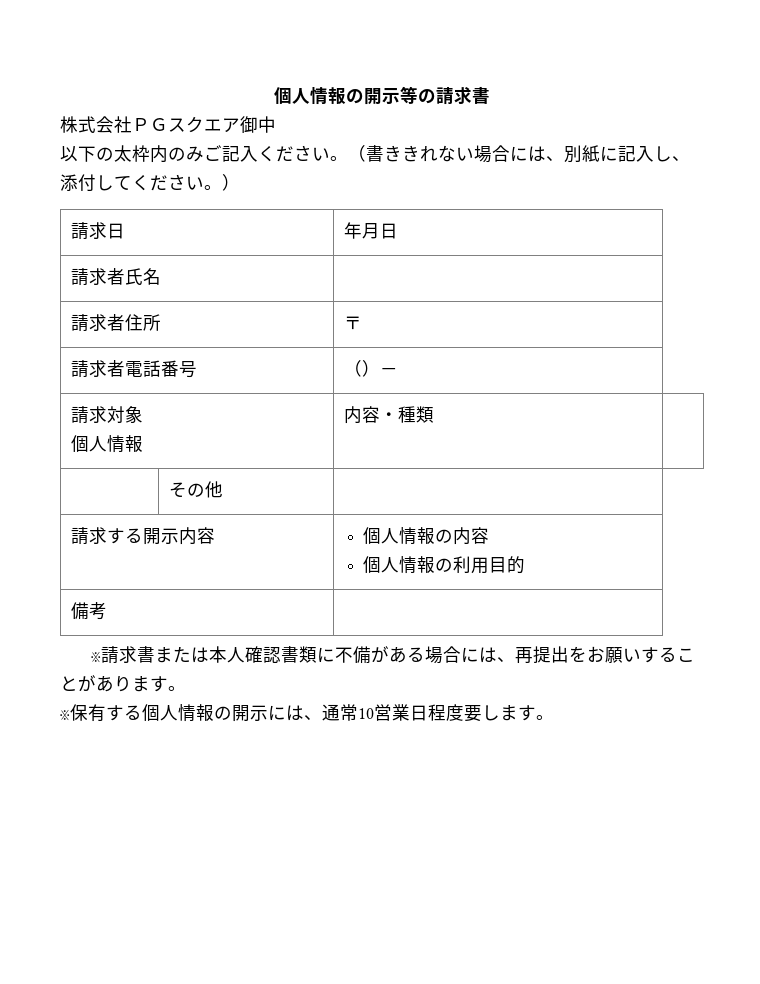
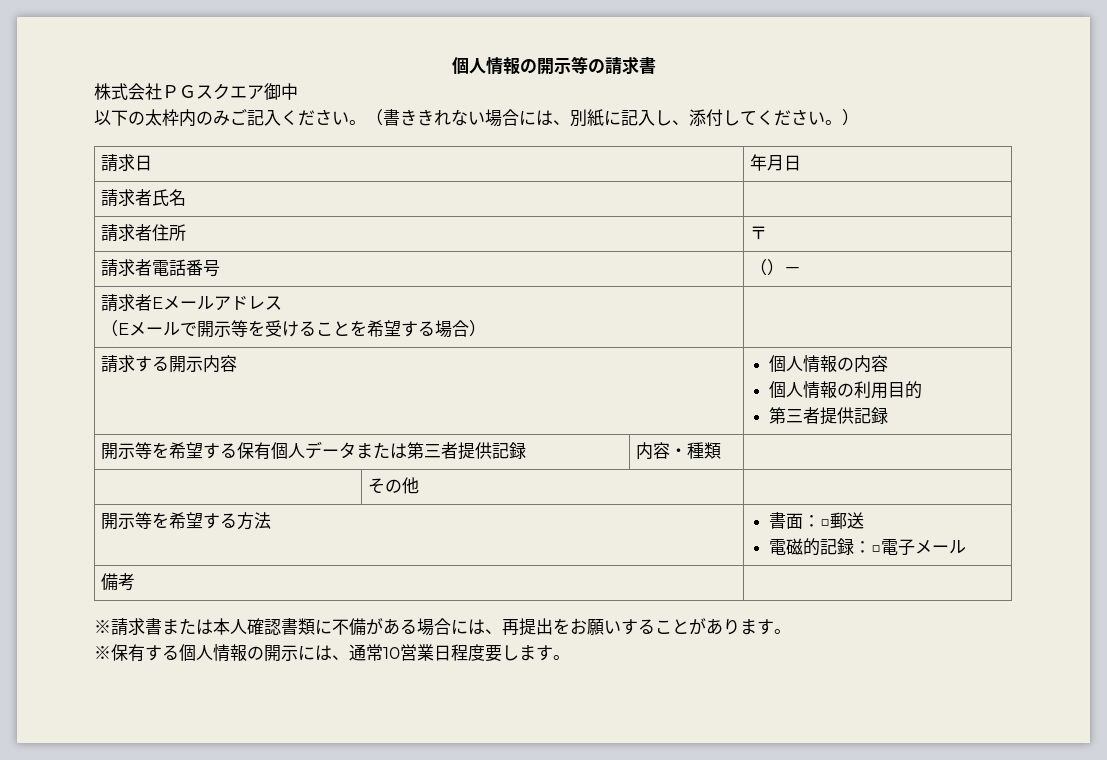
- 請求対象
- 個人情報 | 内容・種類 |
- | その他 |
+ 請求者Eメールアドレス
+ （Eメールで開示等を受けることを希望する場合） |
  請求する開示内容 | 個人情報の内容
  個人情報の利用目的
+ 第三者提供記録
+ 開示等を希望する保有個人データまたは第三者提供記録 | 内容・種類 |
+ | その他 |
+ 開示等を希望する方法 | 書面：□郵送
+ 電磁的記録：□電子メール

